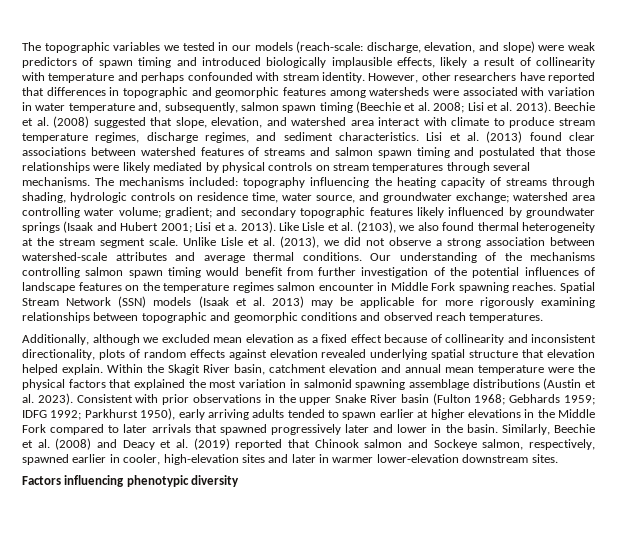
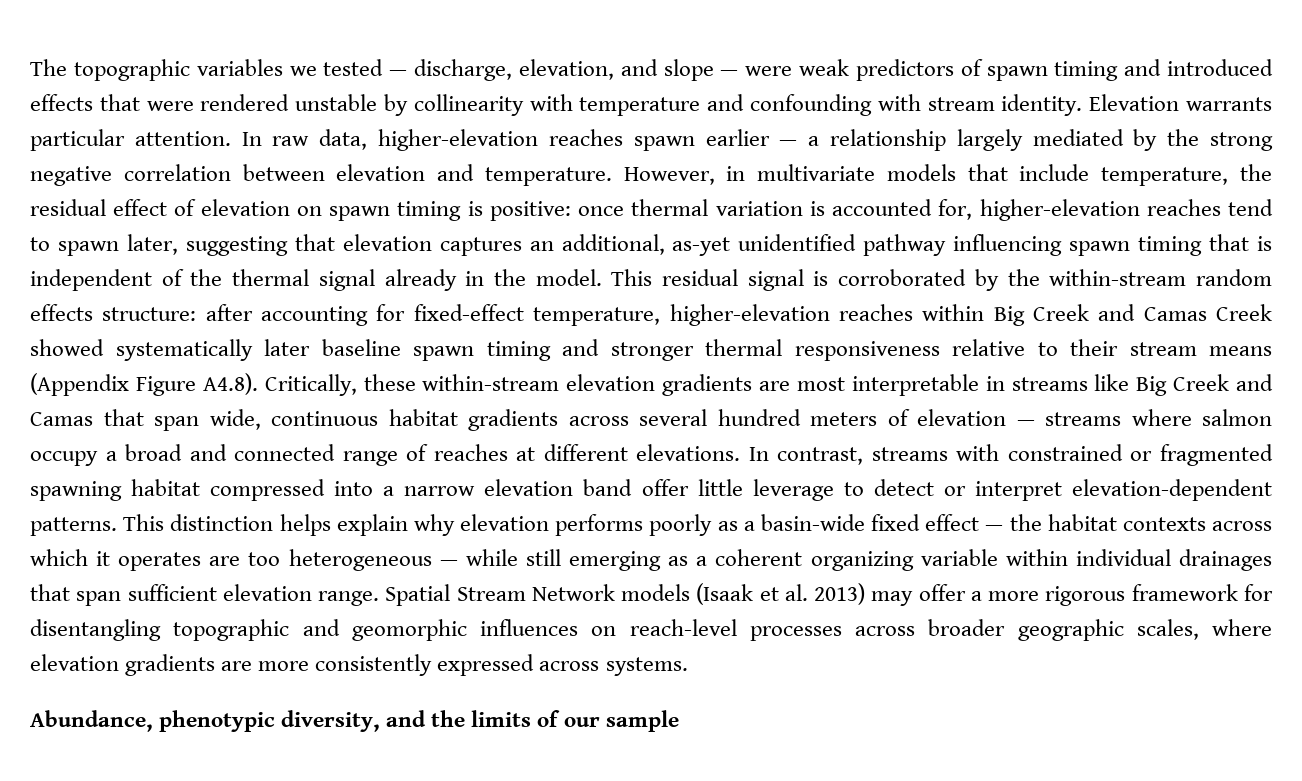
- The topographic variables we tested in our models (reach-scale: discharge, elevation, and slope) were weak predictors of spawn timing and introduced biologically implausible effects, likely a result of collinearity with temperature and perhaps confounded with stream identity.
+ The topographic variables we tested — discharge, elevation, and slope — were weak predictors of spawn timing and introduced effects that were rendered unstable by collinearity with temperature and confounding with stream identity.
- However, other researchers have reported that differences in topographic and geomorphic features among watersheds were associated with variation in water temperature and, subsequently, salmon spawn timing (Beechie et al. 2008; Lisi et al. 2013). Beechie et al. (2008) suggested that slope, elevation, and watershed area interact with climate to produce stream temperature regimes, discharge regimes, and sediment characteristics. Lisi et al. (2013) found clear associations between watershed features of streams and salmon spawn timing and postulated that those relationships were likely mediated by physical controls on stream temperatures through several mechanisms. The mechanisms included: topography influencing the heating capacity of streams through shading, hydrologic controls on residence time, water source, and groundwater exchange; watershed area controlling water volume; gradient; and secondary topographic features likely influenced by groundwater springs (Isaak and Hubert 2001; Lisi et a. 2013). Like Lisle et al. (2103), we also found thermal heterogeneity at the stream segment scale. Unlike Lisle et al. (2013), we did not observe a strong association between watershed-scale attributes and average thermal conditions. Our understanding of the mechanisms controlling salmon spawn timing would benefit from further investigation of the potential influences of landscape features on the temperature regimes salmon encounter in Middle Fork spawning reaches.
+ Elevation warrants particular attention. In raw data, higher-elevation reaches spawn earlier — a relationship largely mediated by the strong negative correlation between elevation and temperature. However, in multivariate models that include temperature, the residual effect of elevation on spawn timing is positive: once thermal variation is accounted for, higher-elevation reaches tend to spawn later, suggesting that elevation captures an additional, as-yet unidentified pathway influencing spawn timing that is independent of the thermal signal already in the model. This residual signal is corroborated by the within-stream random effects structure: after accounting for fixed-effect temperature, higher-elevation reaches within Big Creek and Camas Creek showed systematically later baseline spawn timing and stronger thermal responsiveness relative to their stream means (Appendix Figure A4.8). Critically, these within-stream elevation gradients are most interpretable in streams like Big Creek and Camas that span wide, continuous habitat gradients across several hundred meters of elevation — streams where salmon occupy a broad and connected range of reaches at different elevations. In contrast, streams with constrained or fragmented spawning habitat compressed into a narrow elevation band offer little leverage to detect or interpret elevation-dependent patterns. This distinction helps explain why elevation performs poorly as a basin-wide fixed effect — the habitat contexts across which it operates are too heterogeneous — while still emerging as a coherent organizing variable within individual drainages that span sufficient elevation range.
- Spatial Stream Network (SSN) models (Isaak et al. 2013) may be applicable for more rigorously examining relationships between topographic and geomorphic conditions and observed reach temperatures.
- Additionally, although we excluded mean elevation as a fixed effect because of collinearity and inconsistent directionality, plots of random effects against elevation revealed underlying spatial structure that elevation helped explain. Within the Skagit River basin, catchment elevation and annual mean temperature were the physical factors that explained the most variation in salmonid spawning assemblage distributions (Austin et al. 2023). Consistent with prior observations in the upper Snake River basin (Fulton 1968; Gebhards 1959; IDFG 1992; Parkhurst 1950), early arriving adults tended to spawn earlier at higher elevations in the Middle Fork compared to later arrivals that spawned progressively later and lower in the basin. Similarly, Beechie et al. (2008) and Deacy et al. (2019) reported that Chinook salmon and Sockeye salmon, respectively, spawned earlier in cooler, high-elevation sites and later in warmer lower-elevation downstream sites.
- Factors influencing phenotypic diversity
+ Spatial Stream Network models (Isaak et al. 2013) may offer a more rigorous framework for disentangling topographic and geomorphic influences on reach-level processes across broader geographic scales, where elevation gradients are more consistently expressed across systems.
+ Abundance, phenotypic diversity, and the limits of our sample

